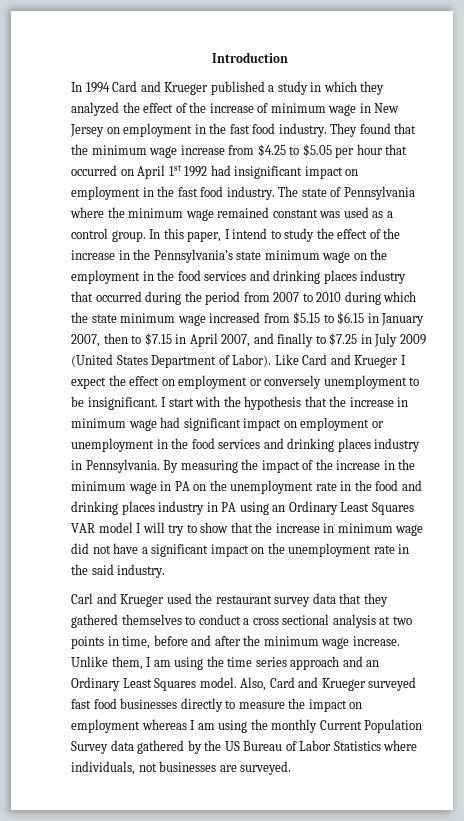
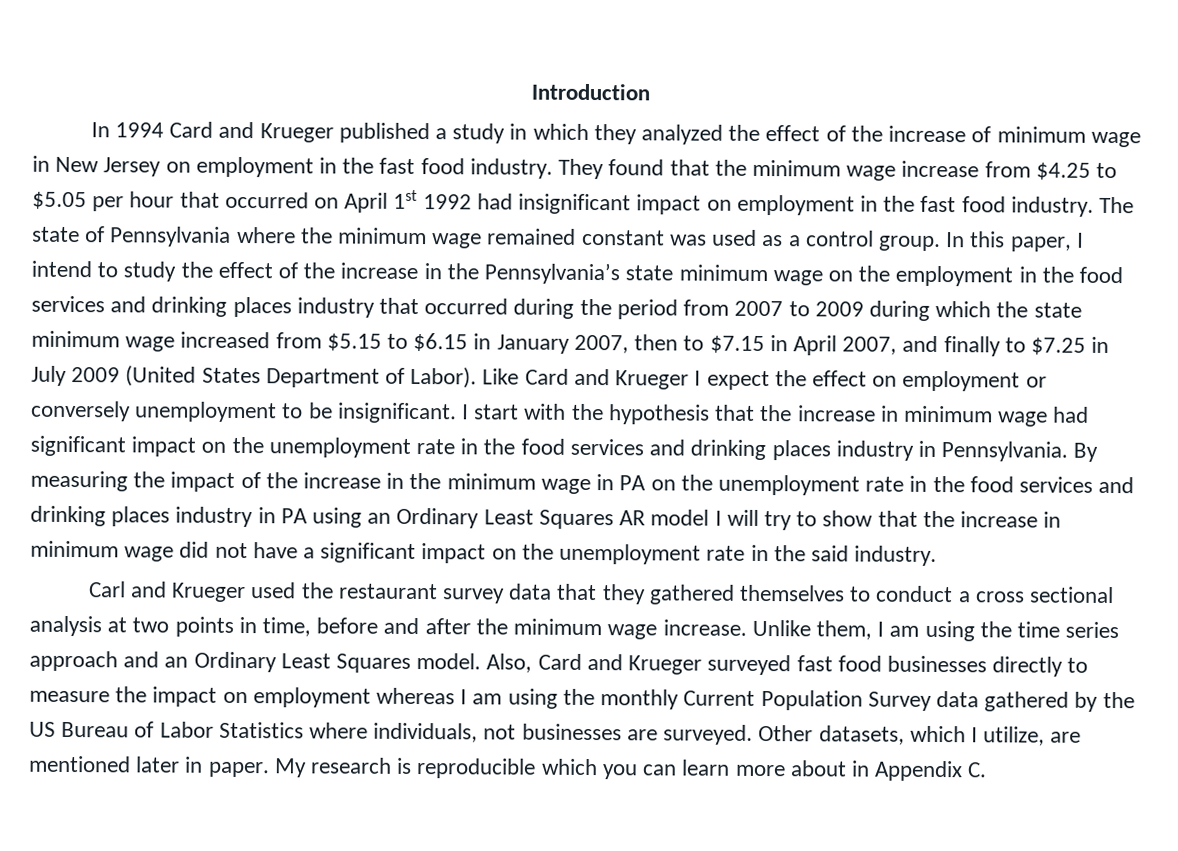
- In this paper, I intend to study the effect of the increase in the Pennsylvania’s state minimum wage on the employment in the food services and drinking places industry that occurred during the period from 2007 to 2010 during which the state minimum wage increased from $5.15 to $6.15 in January 2007, then to $7.15 in April 2007, and finally to $7.25 in July 2009 (United States Department of Labor).
+ In this paper, I intend to study the effect of the increase in the Pennsylvania’s state minimum wage on the employment in the food services and drinking places industry that occurred during the period from 2007 to 2009 during which the state minimum wage increased from $5.15 to $6.15 in January 2007, then to $7.15 in April 2007, and finally to $7.25 in July 2009 (United States Department of Labor).
- I start with the hypothesis that the increase in minimum wage had significant impact on employment or unemployment in the food services and drinking places industry in Pennsylvania.
+ I start with the hypothesis that the increase in minimum wage had significant impact on the unemployment rate in the food services and drinking places industry in Pennsylvania.
- By measuring the impact of the increase in the minimum wage in PA on the unemployment rate in the food and drinking places industry in PA using an Ordinary Least Squares VAR model I will try to show that the increase in minimum wage did not have a significant impact on the unemployment rate in the said industry.
+ By measuring the impact of the increase in the minimum wage in PA on the unemployment rate in the food services and drinking places industry in PA using an Ordinary Least Squares AR model I will try to show that the increase in minimum wage did not have a significant impact on the unemployment rate in the said industry.
+ Other datasets, which I utilize, are mentioned later in paper. My research is reproducible which you can learn more about in Appendix C.

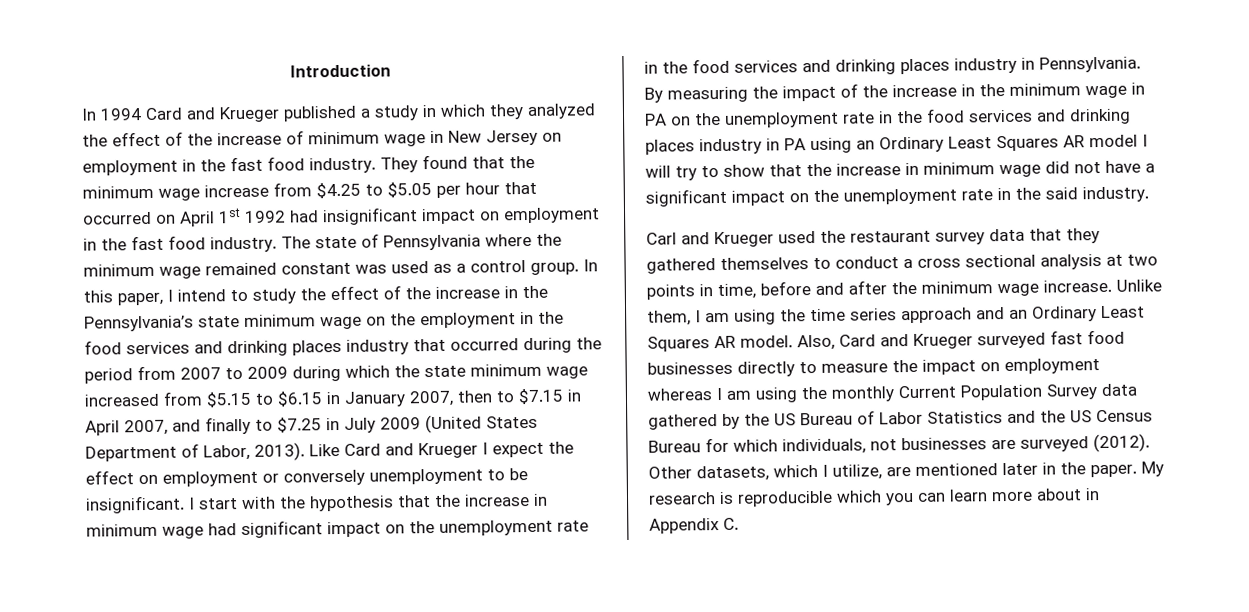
- In this paper, I intend to study the effect of the increase in the Pennsylvania’s state minimum wage on the employment in the food services and drinking places industry that occurred during the period from 2007 to 2009 during which the state minimum wage increased from $5.15 to $6.15 in January 2007, then to $7.15 in April 2007, and finally to $7.25 in July 2009 (United States Department of Labor).
+ In this paper, I intend to study the effect of the increase in the Pennsylvania’s state minimum wage on the employment in the food services and drinking places industry that occurred during the period from 2007 to 2009 during which the state minimum wage increased from $5.15 to $6.15 in January 2007, then to $7.15 in April 2007, and finally to $7.25 in July 2009 (United States Department of Labor, 2013).
- Unlike them, I am using the time series approach and an Ordinary Least Squares model.
+ Unlike them, I am using the time series approach and an Ordinary Least Squares AR model.
- Also, Card and Krueger surveyed fast food businesses directly to measure the impact on employment whereas I am using the monthly Current Population Survey data gathered by the US Bureau of Labor Statistics where individuals, not businesses are surveyed.
+ Also, Card and Krueger surveyed fast food businesses directly to measure the impact on employment whereas I am using the monthly Current Population Survey data gathered by the US Bureau of Labor Statistics and the US Census Bureau for which individuals, not businesses are surveyed (2012).
- Other datasets, which I utilize, are mentioned later in paper.
+ Other datasets, which I utilize, are mentioned later in the paper.

